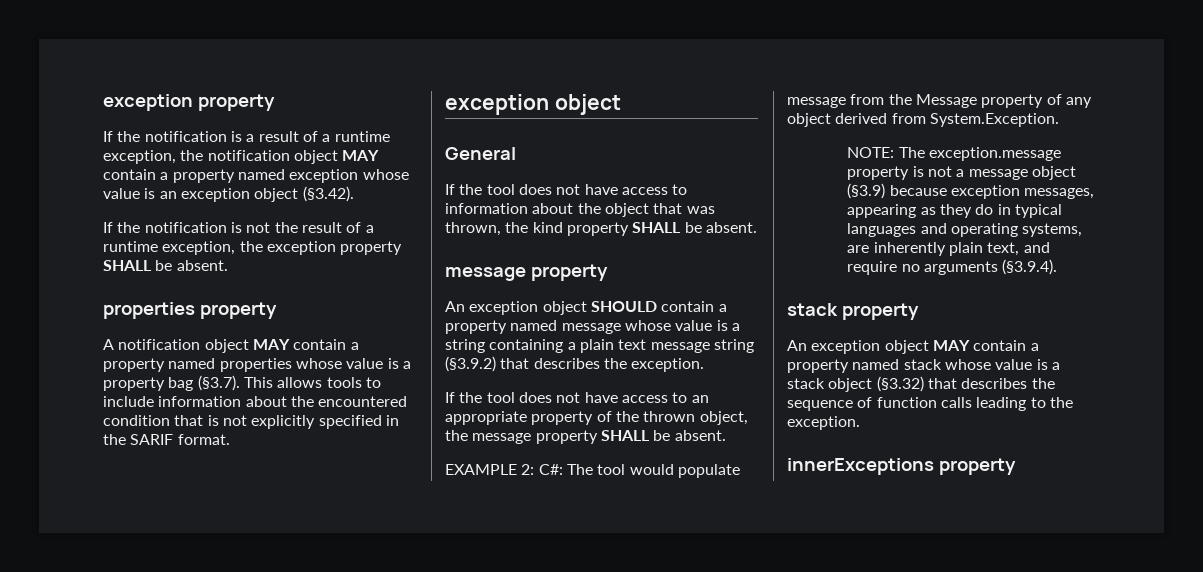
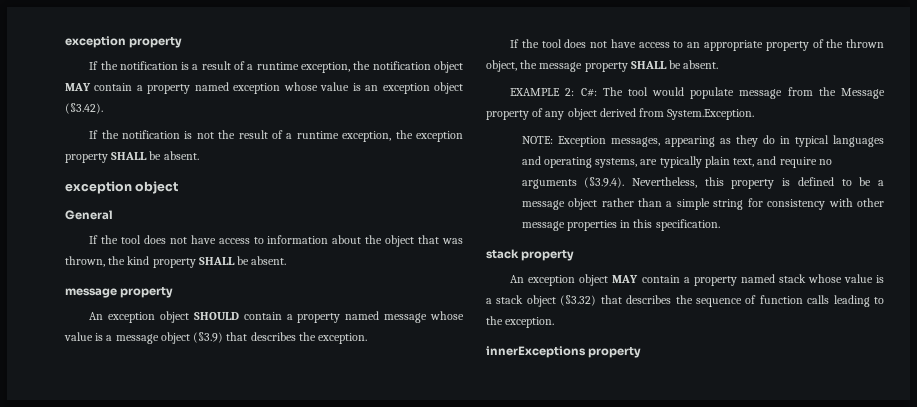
- properties property
- A notification object MAY contain a property named properties whose value is a property bag (§3.7). This allows tools to include information about the encountered condition that is not explicitly specified in the SARIF format.
- An exception object SHOULD contain a property named message whose value is a string containing a plain text message string (§3.9.2) that describes the exception.
+ An exception object SHOULD contain a property named message whose value is a message object (§3.9) that describes the exception.
- NOTE: The exception.message property is not a message object (§3.9) because exception messages, appearing as they do in typical languages and operating systems, are inherently plain text, and require no arguments (§3.9.4).
+ NOTE: Exception messages, appearing as they do in typical languages and operating systems, are typically plain text, and require no arguments (§3.9.4). Nevertheless, this property is defined to be a message object rather than a simple string for consistency with other message properties in this specification.

